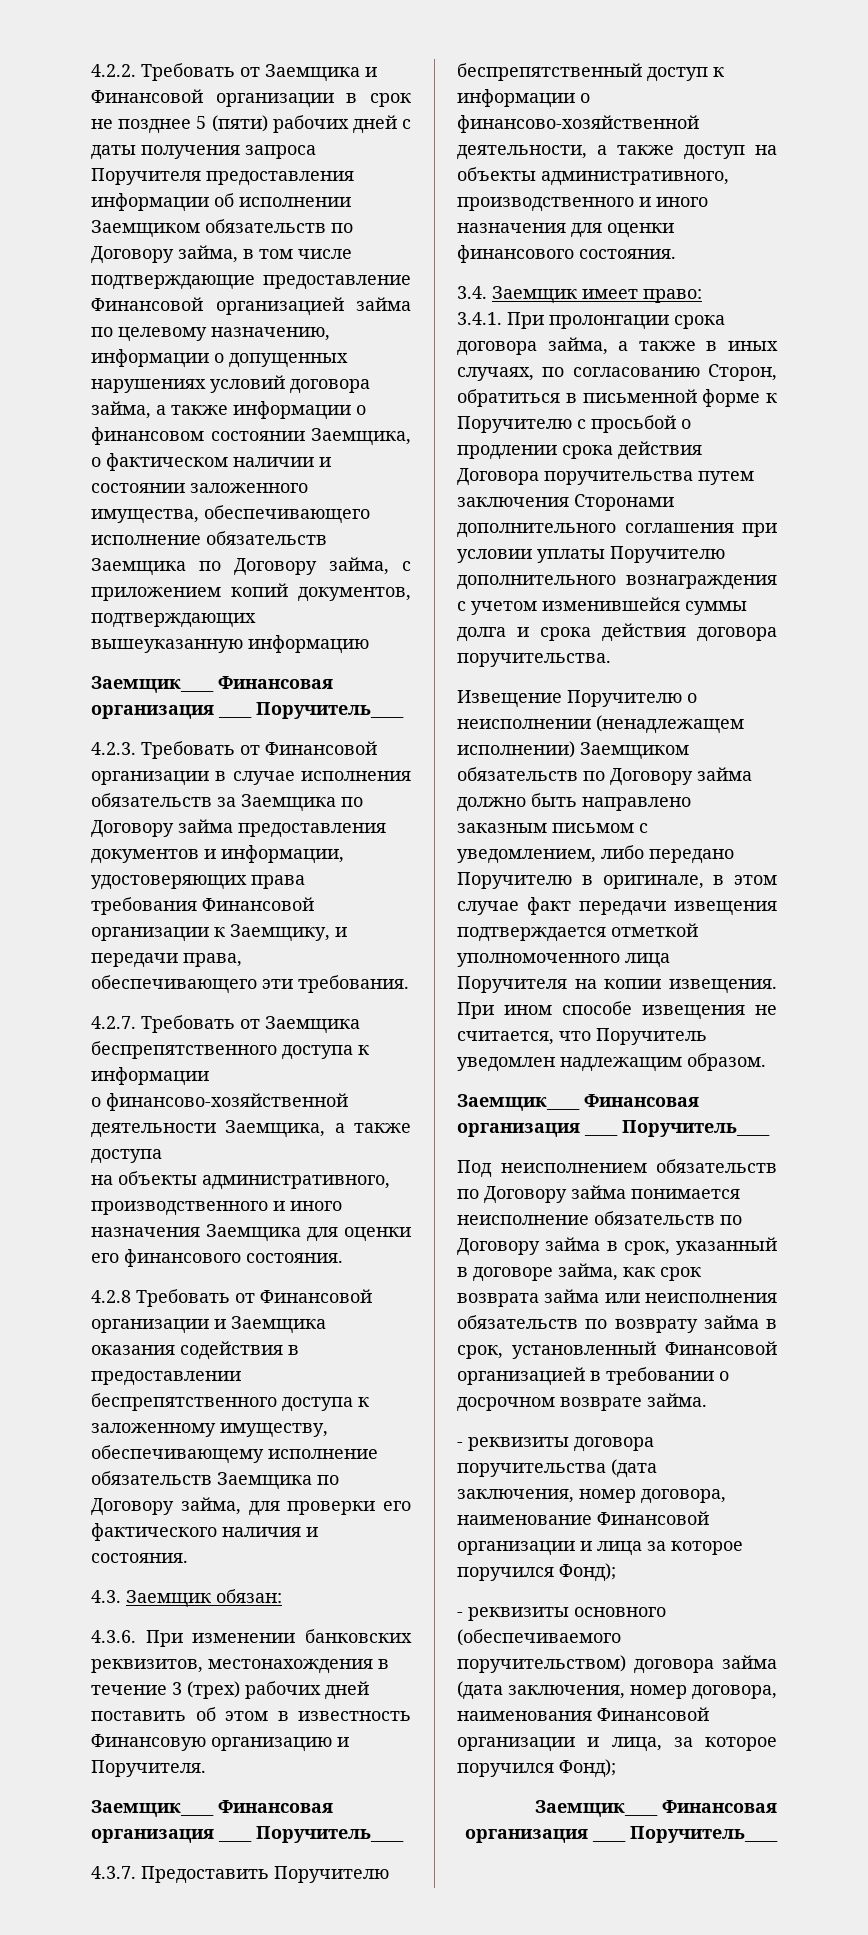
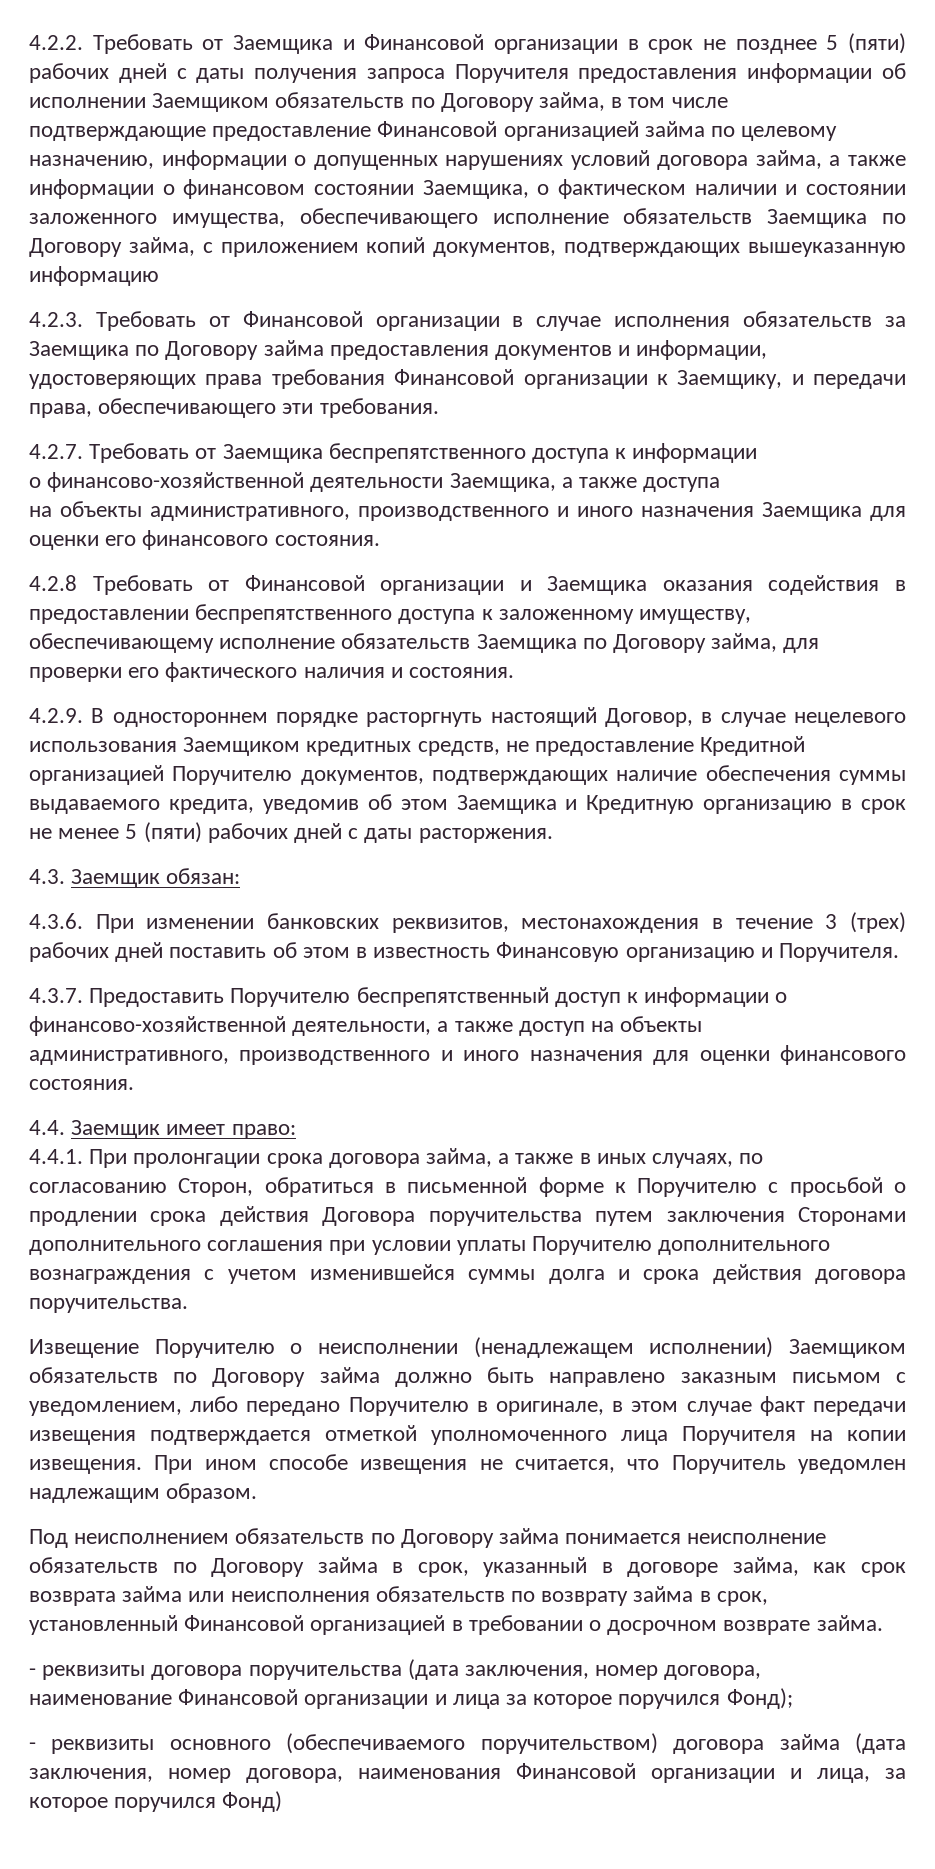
  4.2.2. Требовать от Заемщика и Финансовой организации в срок не позднее 5 (пяти) рабочих дней с даты получения запроса Поручителя предоставления информации об исполнении Заемщиком обязательств по Договору займа, в том числе подтверждающие предоставление Финансовой организацией займа по целевому назначению, информации о допущенных нарушениях условий договора займа, а также информации о финансовом состоянии Заемщика, о фактическом наличии и состоянии заложенного имущества, обеспечивающего исполнение обязательств Заемщика по Договору займа, с приложением копий документов, подтверждающих вышеуказанную информацию
- Заемщик____ Финансовая организация ____ Поручитель____
+ 4.2.9. В одностороннем порядке расторгнуть настоящий Договор, в случае нецелевого использования Заемщиком кредитных средств, не предоставление Кредитной организацией Поручителю документов, подтверждающих наличие обеспечения суммы выдаваемого кредита, уведомив об этом Заемщика и Кредитную организацию в срок не менее 5 (пяти) рабочих дней с даты расторжения.
  4.3.6. При изменении банковских реквизитов, местонахождения в течение 3 (трех) рабочих дней поставить об этом в известность Финансовую организацию и Поручителя.
- Заемщик____ Финансовая организация ____ Поручитель____
- 3.4. Заемщик имеет право:
+ 4.4. Заемщик имеет право:
- 3.4.1. При пролонгации срока договора займа, а также в иных случаях, по согласованию Сторон, обратиться в письменной форме к Поручителю с просьбой о продлении срока действия Договора поручительства путем заключения Сторонами дополнительного соглашения при условии уплаты Поручителю дополнительного вознаграждения с учетом изменившейся суммы долга и срока действия договора поручительства.
+ 4.4.1. При пролонгации срока договора займа, а также в иных случаях, по согласованию Сторон, обратиться в письменной форме к Поручителю с просьбой о продлении срока действия Договора поручительства путем заключения Сторонами дополнительного соглашения при условии уплаты Поручителю дополнительного вознаграждения с учетом изменившейся суммы долга и срока действия договора поручительства.
  При ином способе извещения не считается, что Поручитель уведомлен надлежащим образом.
- Заемщик____ Финансовая организация ____ Поручитель____
- - реквизиты основного (обеспечиваемого поручительством) договора займа (дата заключения, номер договора, наименования Финансовой организации и лица, за которое поручился Фонд);
- Заемщик____ Финансовая организация ____ Поручитель____
+ - реквизиты основного (обеспечиваемого поручительством) договора займа (дата заключения, номер договора, наименования Финансовой организации и лица, за которое поручился Фонд)

